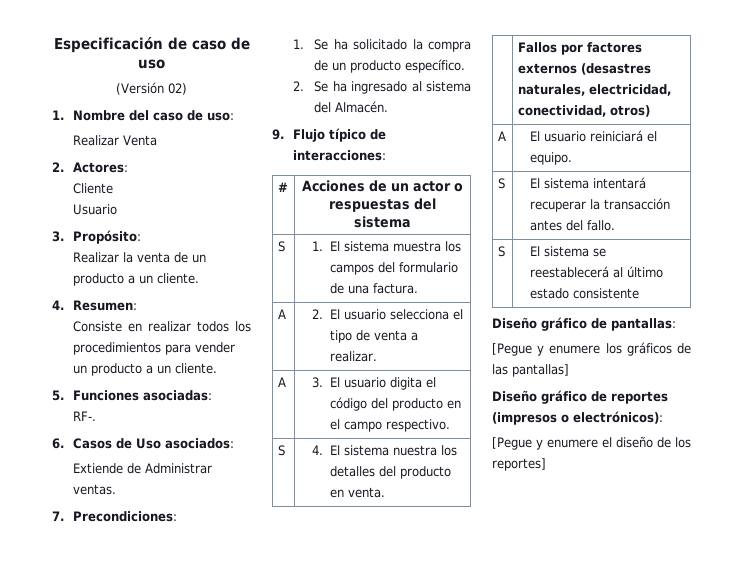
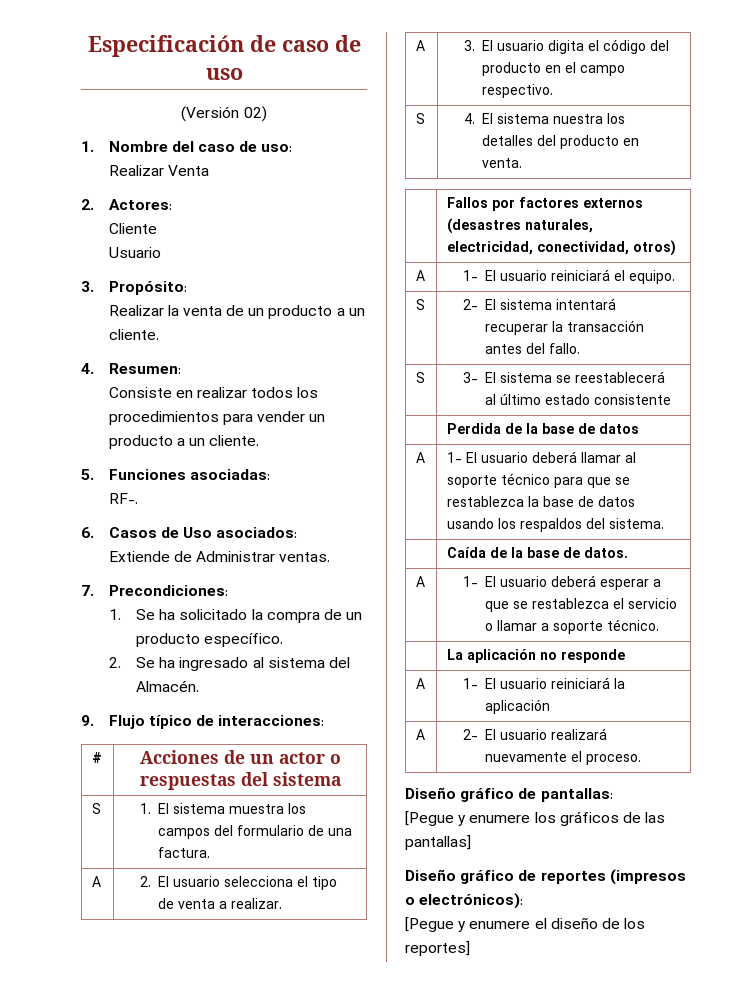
- A | El usuario reiniciará el equipo.
+ A | 1- El usuario reiniciará el equipo.
- S | El sistema intentará recuperar la transacción antes del fallo.
+ S | 2- El sistema intentará recuperar la transacción antes del fallo.
- S | El sistema se reestablecerá al último estado consistente
+ S | 3- El sistema se reestablecerá al último estado consistente
+ | Perdida de la base de datos
+ A | 1- El usuario deberá llamar al soporte técnico para que se restablezca la base de datos usando los respaldos del sistema.
+ | Caída de la base de datos.
+ A | 1- El usuario deberá esperar a que se restablezca el servicio o llamar a soporte técnico.
+ | La aplicación no responde
+ A | 1- El usuario reiniciará la aplicación
+ A | 2- El usuario realizará nuevamente el proceso.

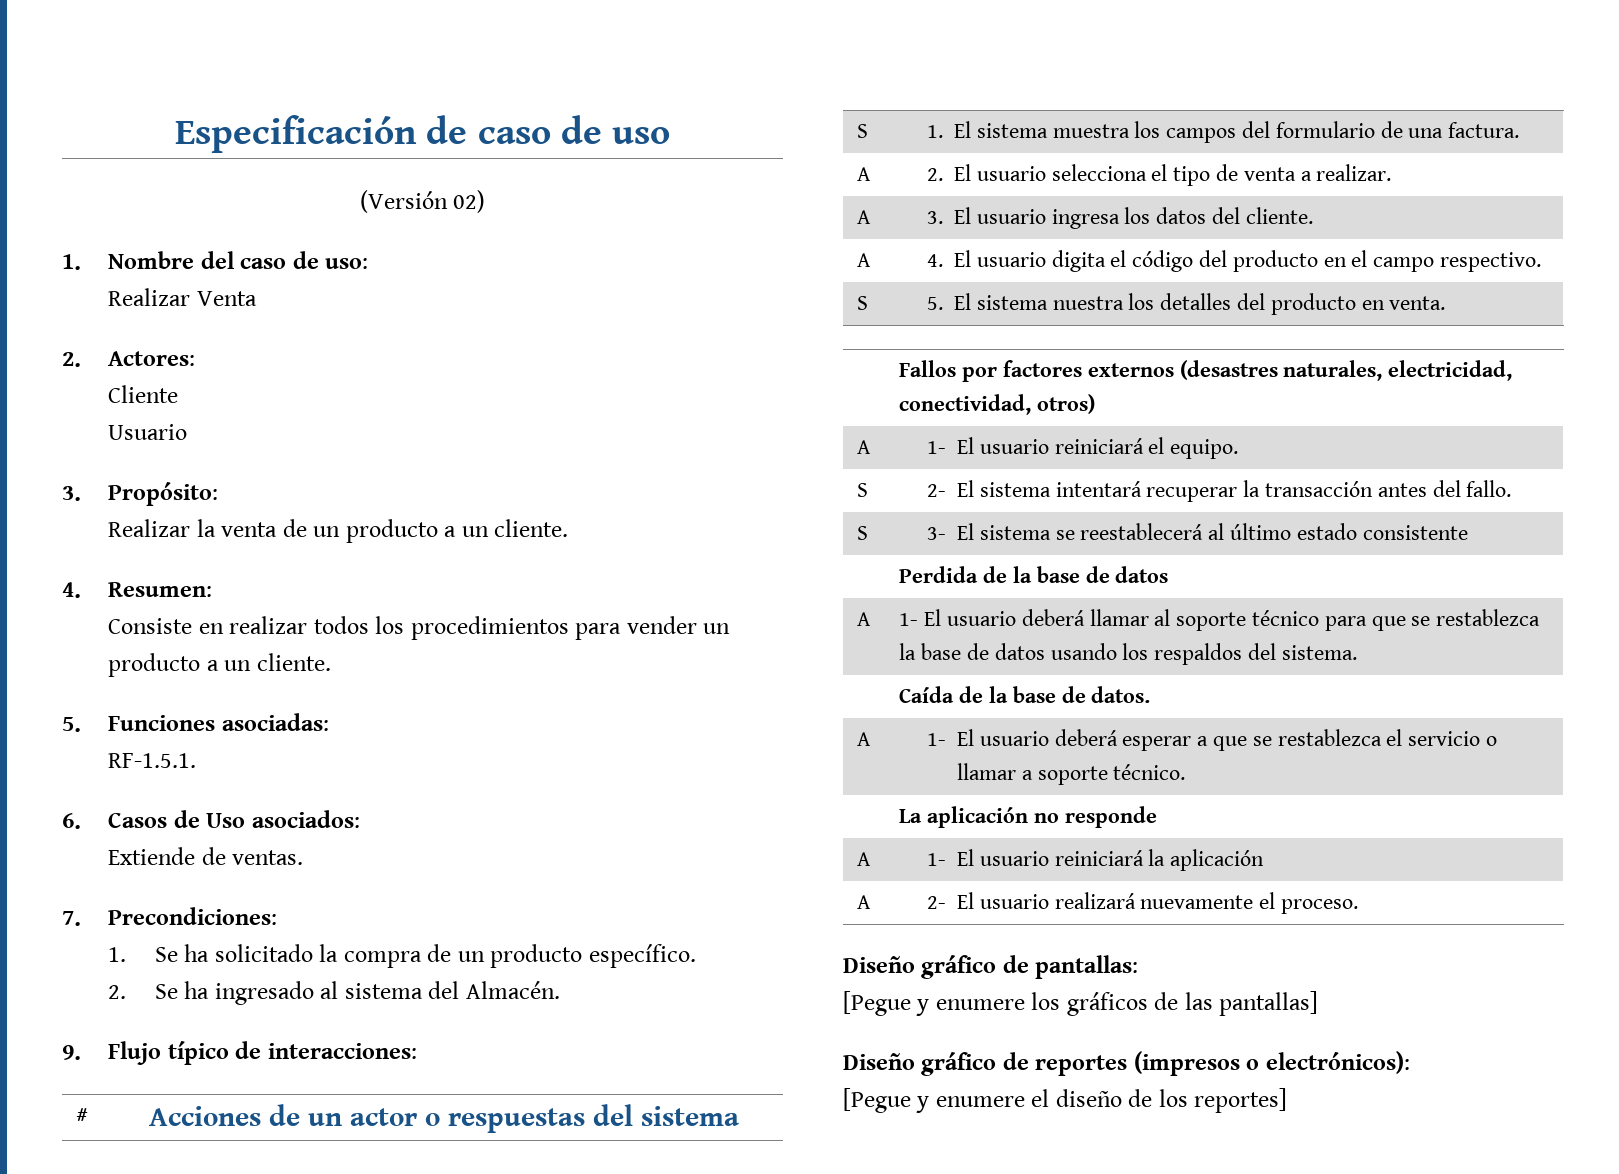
- RF-.
+ RF-1.5.1.
- Extiende de Administrar ventas.
+ Extiende de ventas.
- A | 3. El usuario digita el código del producto en el campo respectivo.
+ A | 3. El usuario ingresa los datos del cliente.
+ A | 4. El usuario digita el código del producto en el campo respectivo.
- S | 4. El sistema nuestra los detalles del producto en venta.
+ S | 5. El sistema nuestra los detalles del producto en venta.

